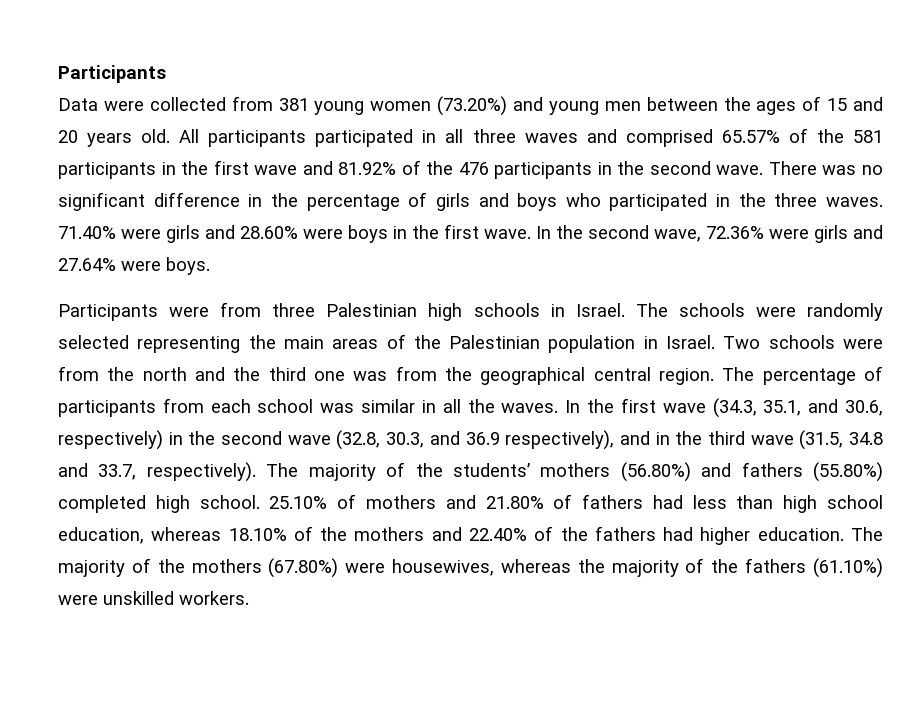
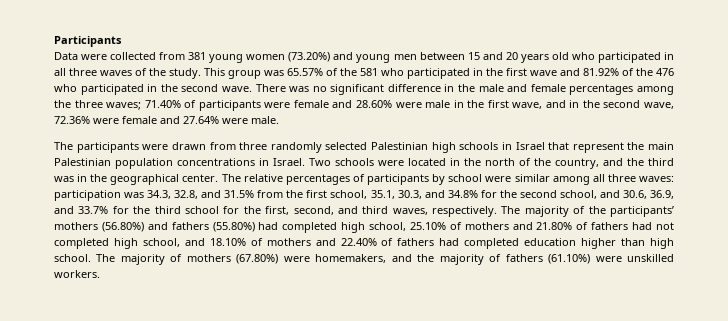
- Data were collected from 381 young women (73.20%) and young men between the ages of 15 and 20 years old. All participants participated in all three waves and comprised 65.57% of the 581 participants in the first wave and 81.92% of the 476 participants in the second wave.
+ Data were collected from 381 young women (73.20%) and young men between 15 and 20 years old who participated in all three waves of the study. This group was 65.57% of the 581 who participated in the first wave and 81.92% of the 476 who participated in the second wave.
- There was no significant difference in the percentage of girls and boys who participated in the three waves. 71.40% were girls and 28.60% were boys in the first wave. In the second wave, 72.36% were girls and 27.64% were boys.
- Participants were from three Palestinian high schools in Israel. The schools were randomly selected representing the main areas of the Palestinian population in Israel.
+ There was no significant difference in the male and female percentages among the three waves; 71.40% of participants were female and 28.60% were male in the first wave, and in the second wave, 72.36% were female and 27.64% were male.
+ The participants were drawn from three randomly selected Palestinian high schools in Israel that represent the main Palestinian population concentrations in Israel.
- Two schools were from the north and the third one was from the geographical central region. The percentage of participants from each school was similar in all the waves. In the first wave (34.3, 35.1, and 30.6, respectively) in the second wave (32.8, 30.3, and 36.9 respectively), and in the third wave (31.5, 34.8 and 33.7, respectively). The majority of the students’ mothers (56.80%) and fathers (55.80%) completed high school. 25.10% of mothers and 21.80% of fathers had less than high school education, whereas 18.10% of the mothers and 22.40% of the fathers had higher education. The majority of the mothers (67.80%) were housewives, whereas the majority of the fathers (61.10%) were unskilled workers.
+ Two schools were located in the north of the country, and the third was in the geographical center. The relative percentages of participants by school were similar among all three waves: participation was 34.3, 32.8, and 31.5% from the first school, 35.1, 30.3, and 34.8% for the second school, and 30.6, 36.9, and 33.7% for the third school for the first, second, and third waves, respectively. The majority of the participants’ mothers (56.80%) and fathers (55.80%) had completed high school, 25.10% of mothers and 21.80% of fathers had not completed high school, and 18.10% of mothers and 22.40% of fathers had completed education higher than high school. The majority of mothers (67.80%) were homemakers, and the majority of fathers (61.10%) were unskilled workers.

